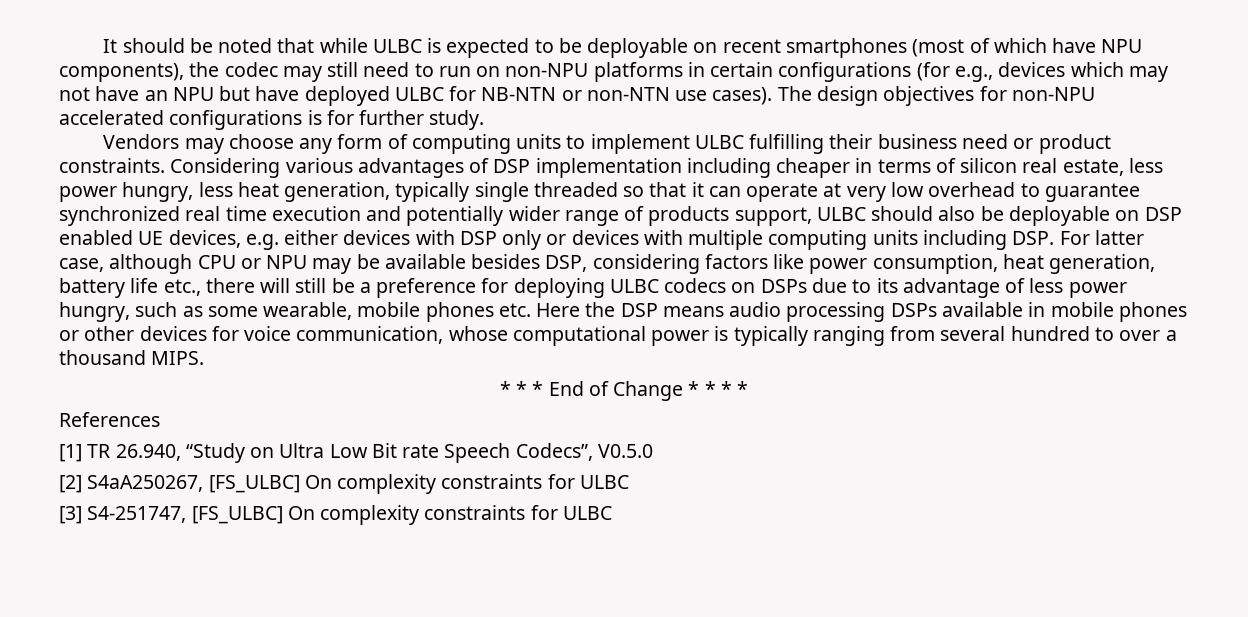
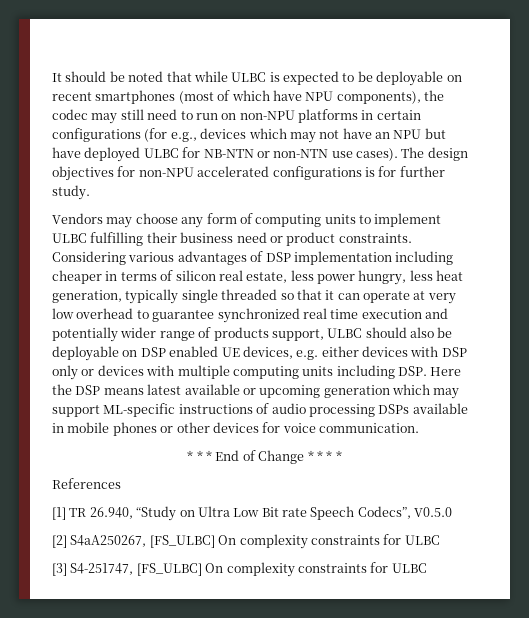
- Considering various advantages of DSP implementation including cheaper in terms of silicon real estate, less power hungry, less heat generation, typically single threaded so that it can operate at very low overhead to guarantee synchronized real time execution and potentially wider range of products support, ULBC should also be deployable on DSP enabled UE devices, e.g. either devices with DSP only or devices with multiple computing units including DSP. For latter case, although CPU or NPU may be available besides DSP, considering factors like power consumption, heat generation, battery life etc., there will still be a preference for deploying ULBC codecs on DSPs due to its advantage of less power hungry, such as some wearable, mobile phones etc. Here the DSP means audio processing DSPs available in mobile phones or other devices for voice communication, whose computational power is typically ranging from several hundred to over a thousand MIPS.
+ Considering various advantages of DSP implementation including cheaper in terms of silicon real estate, less power hungry, less heat generation, typically single threaded so that it can operate at very low overhead to guarantee synchronized real time execution and potentially wider range of products support, ULBC should also be deployable on DSP enabled UE devices, e.g. either devices with DSP only or devices with multiple computing units including DSP. Here the DSP means latest available or upcoming generation which may support ML-specific instructions of audio processing DSPs available in mobile phones or other devices for voice communication.

